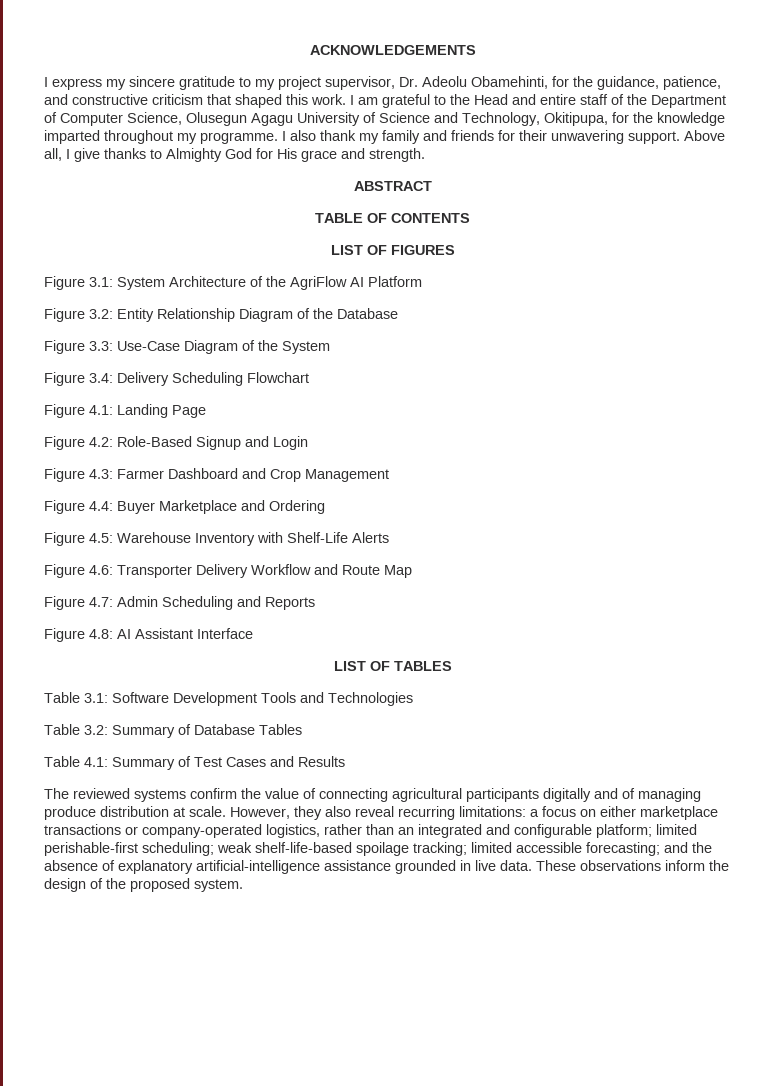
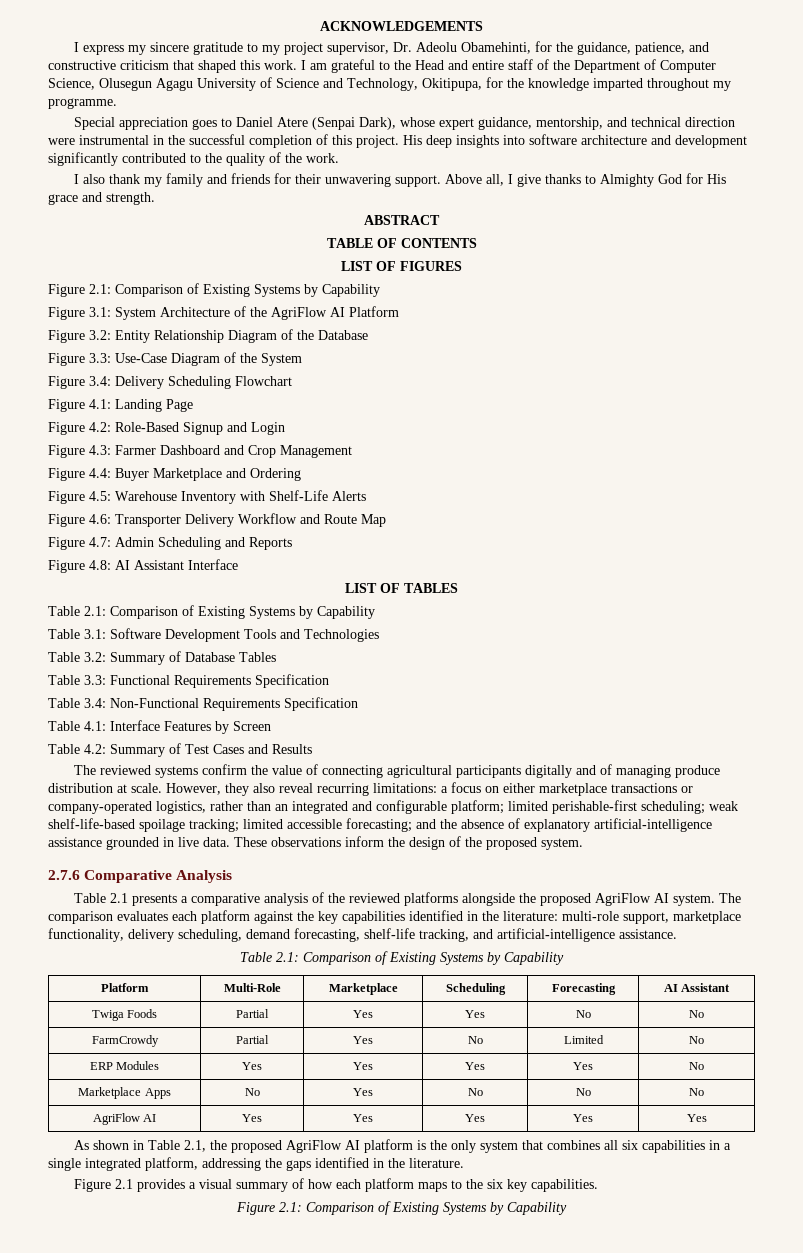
- I am grateful to the Head and entire staff of the Department of Computer Science, Olusegun Agagu University of Science and Technology, Okitipupa, for the knowledge imparted throughout my programme. I also thank my family and friends for their unwavering support.
+ I am grateful to the Head and entire staff of the Department of Computer Science, Olusegun Agagu University of Science and Technology, Okitipupa, for the knowledge imparted throughout my programme.
+ Special appreciation goes to Daniel Atere (Senpai Dark), whose expert guidance, mentorship, and technical direction were instrumental in the successful completion of this project. His deep insights into software architecture and development significantly contributed to the quality of the work.
+ I also thank my family and friends for their unwavering support.
  LIST OF FIGURES
+ Figure 2.1: Comparison of Existing Systems by Capability
  LIST OF TABLES
+ Table 2.1: Comparison of Existing Systems by Capability
- Table 4.1: Summary of Test Cases and Results
+ Table 3.3: Functional Requirements Specification
+ Table 3.4: Non-Functional Requirements Specification
+ Table 4.1: Interface Features by Screen
+ Table 4.2: Summary of Test Cases and Results
+ 2.7.6 Comparative Analysis
+ Table 2.1 presents a comparative analysis of the reviewed platforms alongside the proposed AgriFlow AI system. The comparison evaluates each platform against the key capabilities identified in the literature: multi-role support, marketplace functionality, delivery scheduling, demand forecasting, shelf-life tracking, and artificial-intelligence assistance.
+ Table 2.1: Comparison of Existing Systems by Capability
+ Platform | Multi-Role | Marketplace | Scheduling | Forecasting | AI Assistant
+ Twiga Foods | Partial | Yes | Yes | No | No
+ FarmCrowdy | Partial | Yes | No | Limited | No
+ ERP Modules | Yes | Yes | Yes | Yes | No
+ Marketplace Apps | No | Yes | No | No | No
+ AgriFlow AI | Yes | Yes | Yes | Yes | Yes
+ As shown in Table 2.1, the proposed AgriFlow AI platform is the only system that combines all six capabilities in a single integrated platform, addressing the gaps identified in the literature.
+ Figure 2.1 provides a visual summary of how each platform maps to the six key capabilities.
+ Figure 2.1: Comparison of Existing Systems by Capability

